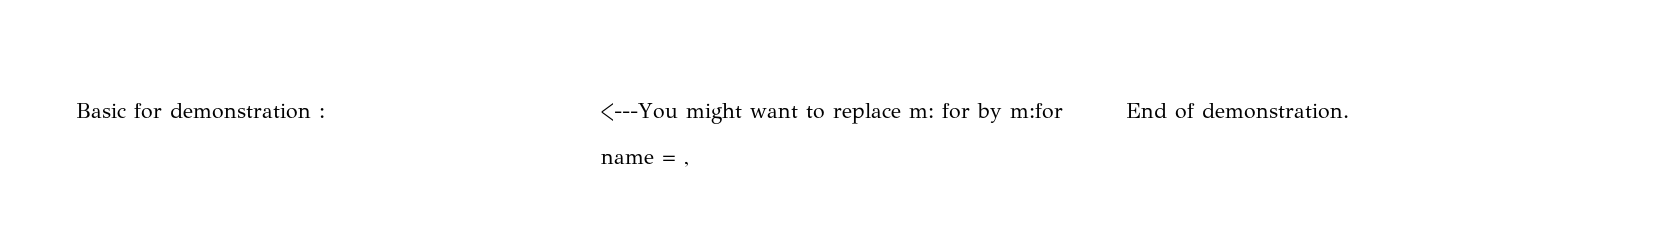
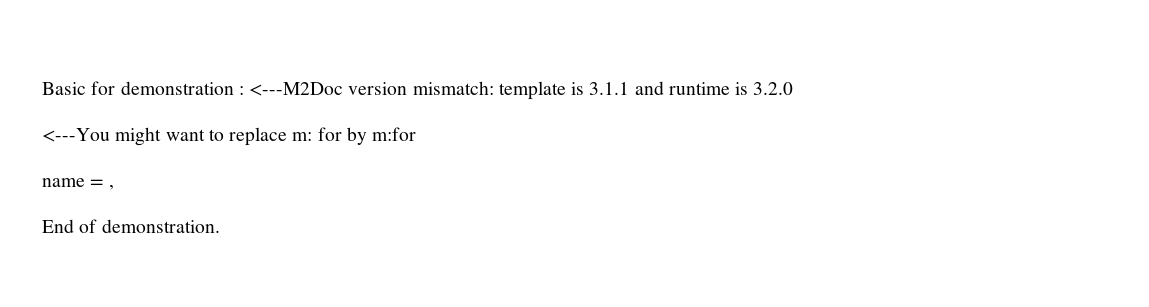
- Basic for demonstration :
+ Basic for demonstration : <---M2Doc version mismatch: template is 3.1.1 and runtime is 3.2.0

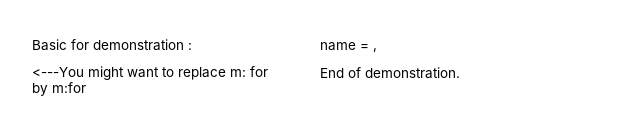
- Basic for demonstration : <---M2Doc version mismatch: template is 3.1.1 and runtime is 3.2.0
+ Basic for demonstration :

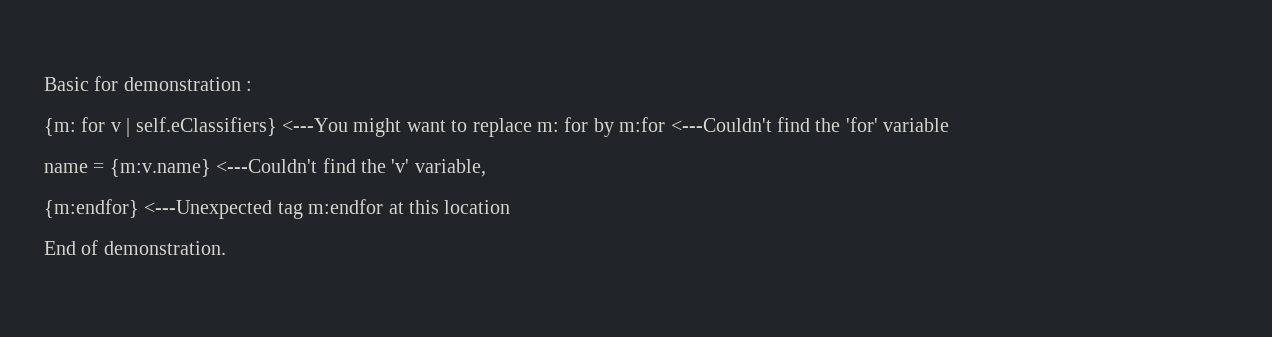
- <---You might want to replace m: for by m:for
- name = ,
+ {m: for v | self.eClassifiers} <---You might want to replace m: for by m:for <---Couldn't find the 'for' variable
+ name = {m:v.name} <---Couldn't find the 'v' variable,
+ {m:endfor} <---Unexpected tag m:endfor at this location

